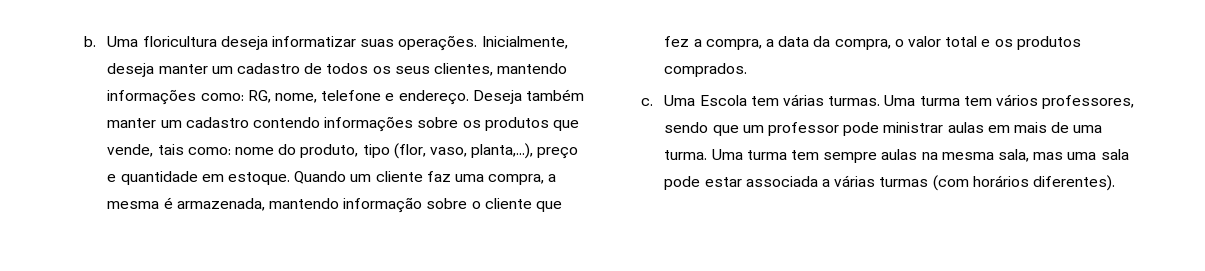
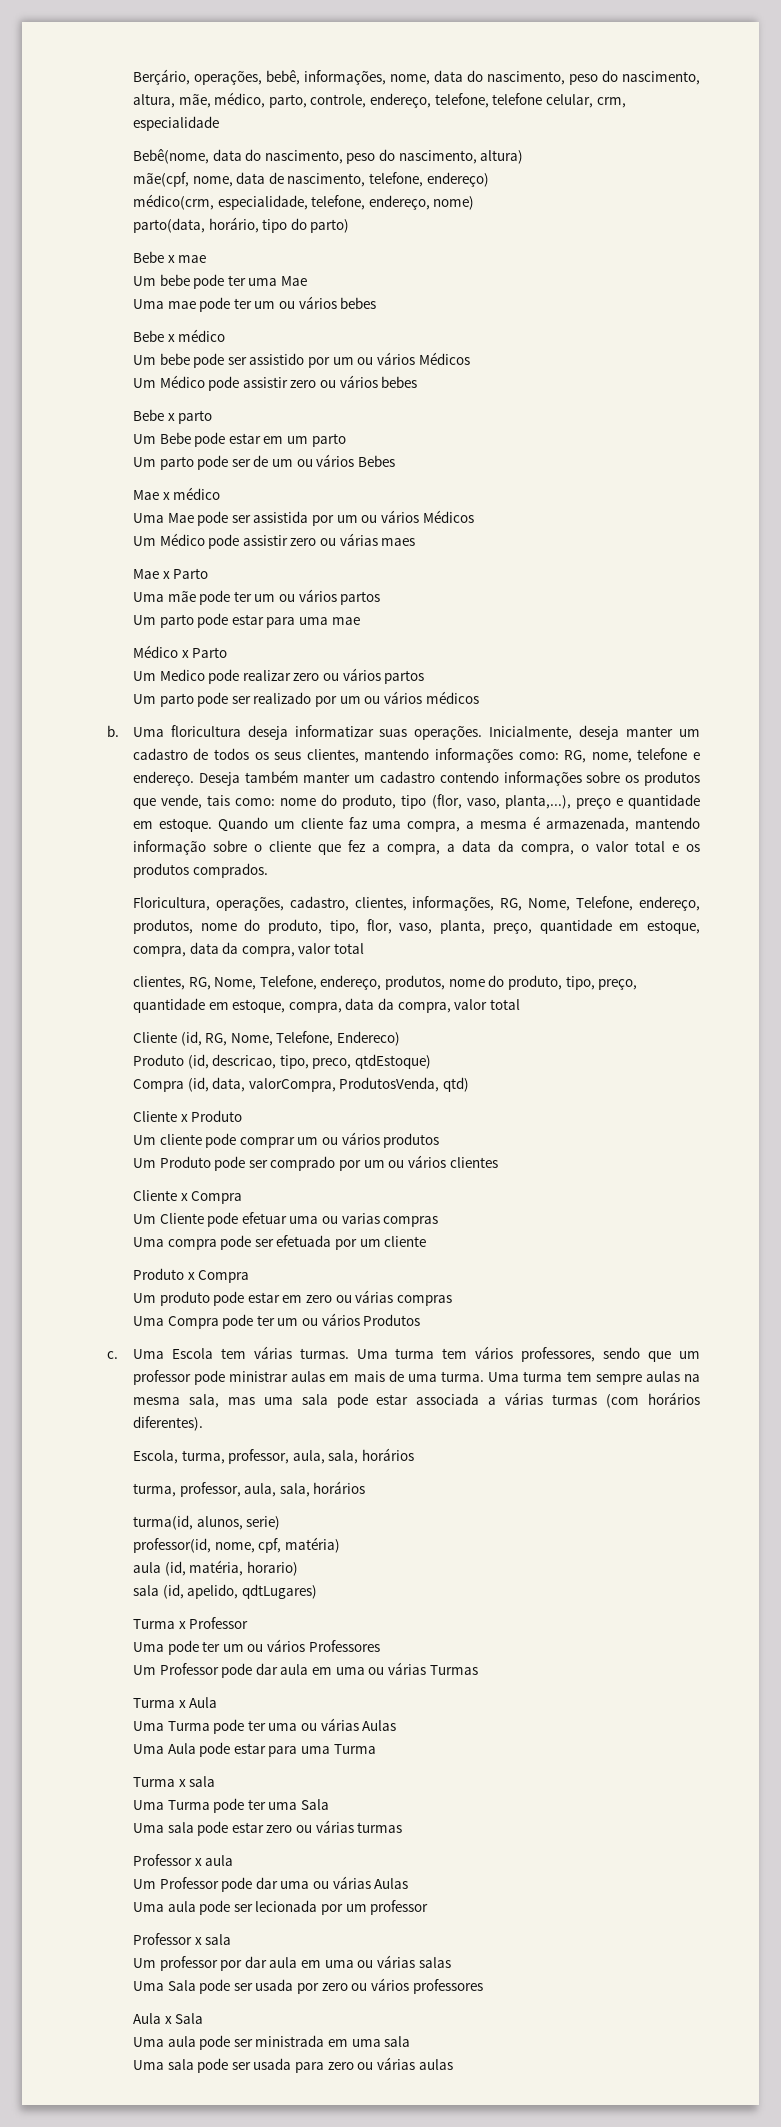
+ Berçário, operações, bebê, informações, nome, data do nascimento, peso do nascimento, altura, mãe, médico, parto, controle, endereço, telefone, telefone celular, crm, especialidade
+ Bebê(nome, data do nascimento, peso do nascimento, altura)
+ mãe(cpf, nome, data de nascimento, telefone, endereço)
+ médico(crm, especialidade, telefone, endereço, nome)
+ parto(data, horário, tipo do parto)
+ Bebe x mae
+ Um bebe pode ter uma Mae
+ Uma mae pode ter um ou vários bebes
+ Bebe x médico
+ Um bebe pode ser assistido por um ou vários Médicos
+ Um Médico pode assistir zero ou vários bebes
+ Bebe x parto
+ Um Bebe pode estar em um parto
+ Um parto pode ser de um ou vários Bebes
+ Mae x médico
+ Uma Mae pode ser assistida por um ou vários Médicos
+ Um Médico pode assistir zero ou várias maes
+ Mae x Parto
+ Uma mãe pode ter um ou vários partos
+ Um parto pode estar para uma mae
+ Médico x Parto
+ Um Medico pode realizar zero ou vários partos
+ Um parto pode ser realizado por um ou vários médicos
+ Floricultura, operações, cadastro, clientes, informações, RG, Nome, Telefone, endereço, produtos, nome do produto, tipo, flor, vaso, planta, preço, quantidade em estoque, compra, data da compra, valor total
+ clientes, RG, Nome, Telefone, endereço, produtos, nome do produto, tipo, preço, quantidade em estoque, compra, data da compra, valor total
+ Cliente (id, RG, Nome, Telefone, Endereco)
+ Produto (id, descricao, tipo, preco, qtdEstoque)
+ Compra (id, data, valorCompra, ProdutosVenda, qtd)
+ Cliente x Produto
+ Um cliente pode comprar um ou vários produtos
+ Um Produto pode ser comprado por um ou vários clientes
+ Cliente x Compra
+ Um Cliente pode efetuar uma ou varias compras
+ Uma compra pode ser efetuada por um cliente
+ Produto x Compra
+ Um produto pode estar em zero ou várias compras
+ Uma Compra pode ter um ou vários Produtos
+ Escola, turma, professor, aula, sala, horários
+ turma, professor, aula, sala, horários
+ turma(id, alunos, serie)
+ professor(id, nome, cpf, matéria)
+ aula (id, matéria, horario)
+ sala (id, apelido, qdtLugares)
+ Turma x Professor
+ Uma pode ter um ou vários Professores
+ Um Professor pode dar aula em uma ou várias Turmas
+ Turma x Aula
+ Uma Turma pode ter uma ou várias Aulas
+ Uma Aula pode estar para uma Turma
+ Turma x sala
+ Uma Turma pode ter uma Sala
+ Uma sala pode estar zero ou várias turmas
+ Professor x aula
+ Um Professor pode dar uma ou várias Aulas
+ Uma aula pode ser lecionada por um professor
+ Professor x sala
+ Um professor por dar aula em uma ou várias salas
+ Uma Sala pode ser usada por zero ou vários professores
+ Aula x Sala
+ Uma aula pode ser ministrada em uma sala
+ Uma sala pode ser usada para zero ou várias aulas

